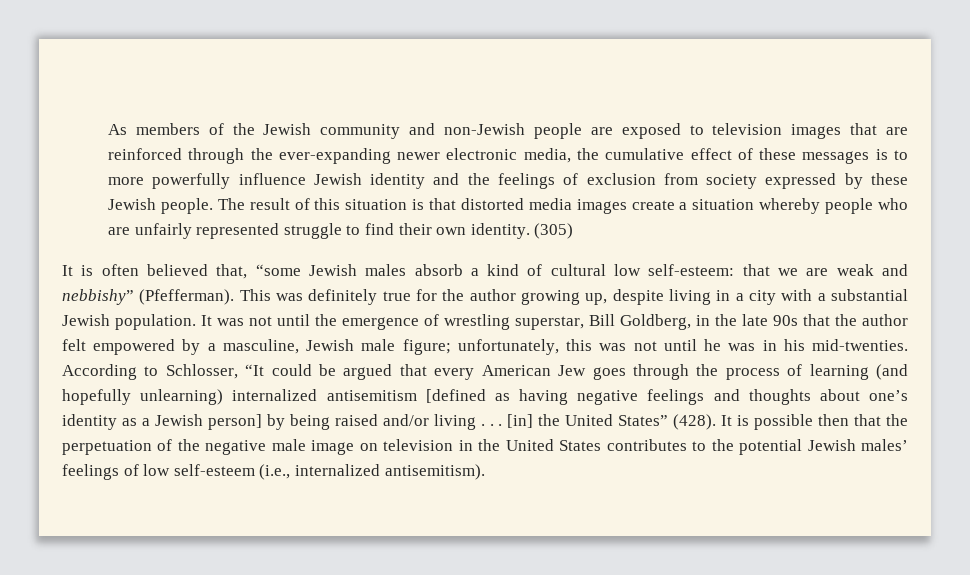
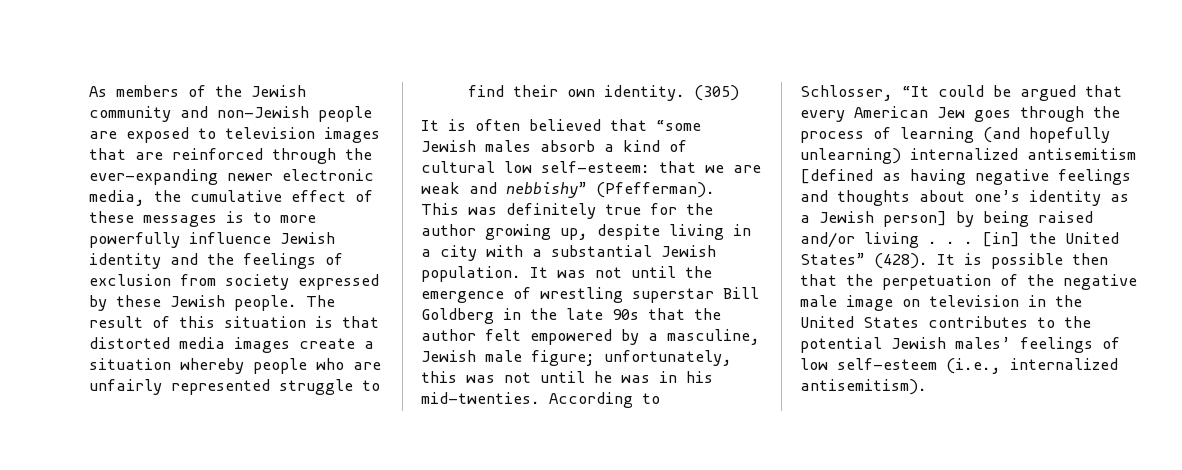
- It is often believed that, “some Jewish males absorb a kind of cultural low self-esteem: that we are weak and nebbishy” (Pfefferman).
+ It is often believed that “some Jewish males absorb a kind of cultural low self-esteem: that we are weak and nebbishy” (Pfefferman).
- It was not until the emergence of wrestling superstar, Bill Goldberg, in the late 90s that the author felt empowered by a masculine, Jewish male figure; unfortunately, this was not until he was in his mid-twenties.
+ It was not until the emergence of wrestling superstar Bill Goldberg in the late 90s that the author felt empowered by a masculine, Jewish male figure; unfortunately, this was not until he was in his mid-twenties.

